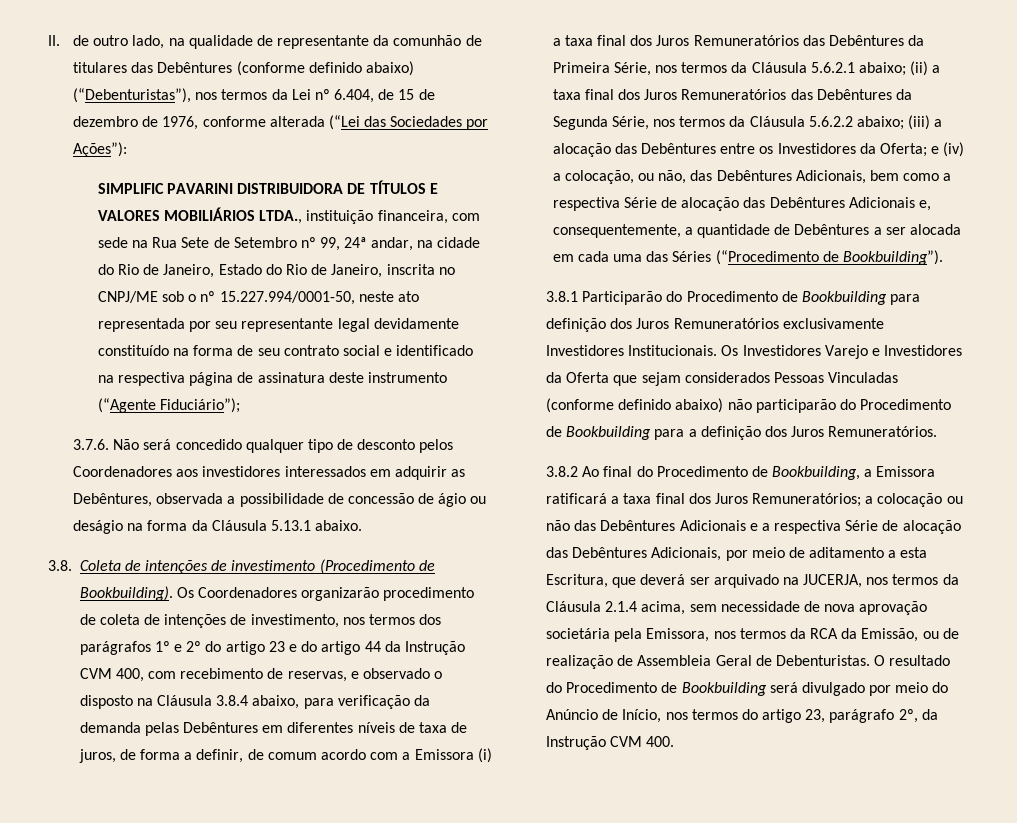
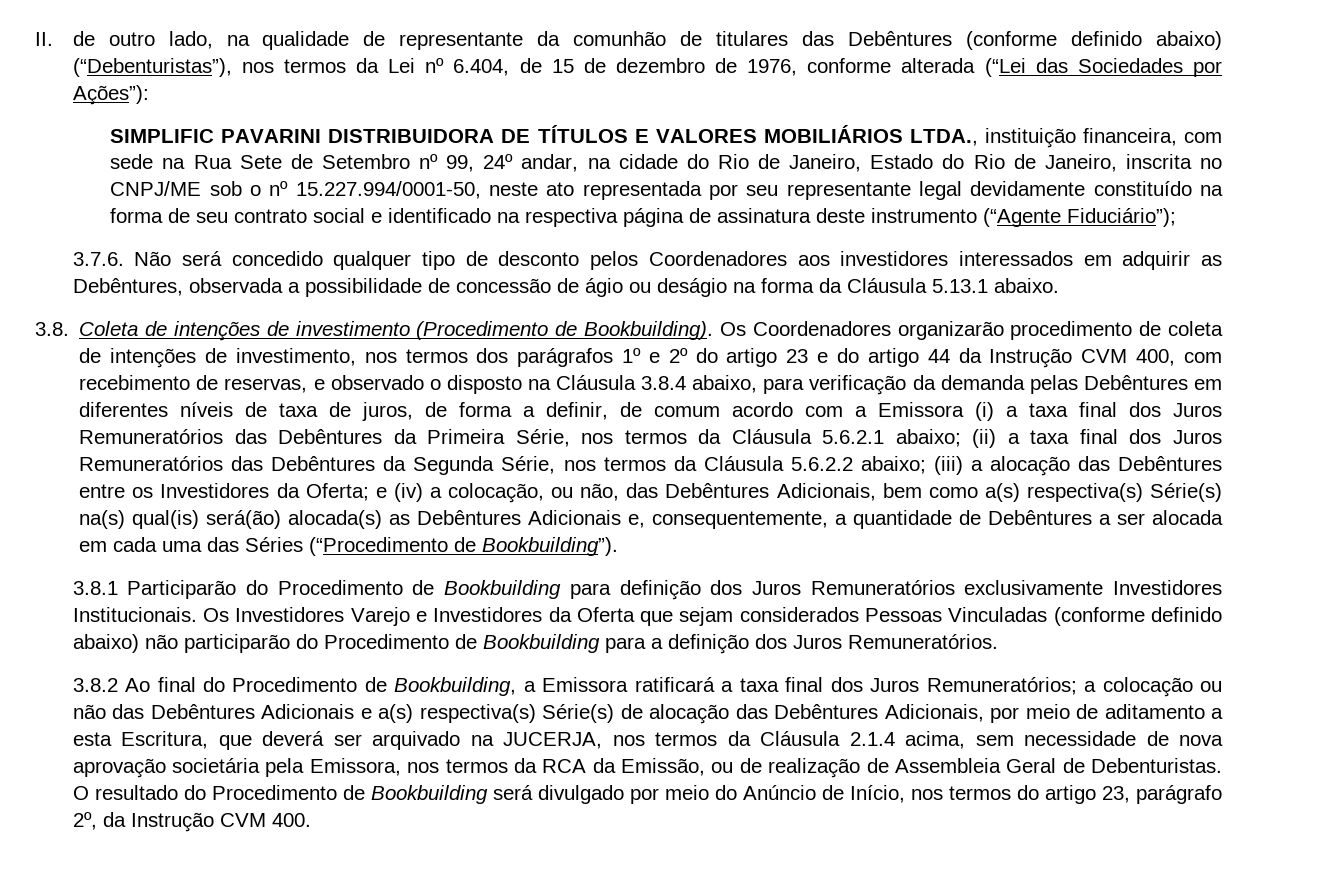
- SIMPLIFIC PAVARINI DISTRIBUIDORA DE TÍTULOS E VALORES MOBILIÁRIOS LTDA., instituição financeira, com sede na Rua Sete de Setembro nº 99, 24ª andar, na cidade do Rio de Janeiro, Estado do Rio de Janeiro, inscrita no CNPJ/ME sob o nº 15.227.994/0001-50, neste ato representada por seu representante legal devidamente constituído na forma de seu contrato social e identificado na respectiva página de assinatura deste instrumento (“Agente Fiduciário”);
+ SIMPLIFIC PAVARINI DISTRIBUIDORA DE TÍTULOS E VALORES MOBILIÁRIOS LTDA., instituição financeira, com sede na Rua Sete de Setembro nº 99, 24º andar, na cidade do Rio de Janeiro, Estado do Rio de Janeiro, inscrita no CNPJ/ME sob o nº 15.227.994/0001-50, neste ato representada por seu representante legal devidamente constituído na forma de seu contrato social e identificado na respectiva página de assinatura deste instrumento (“Agente Fiduciário”);
- e (iv) a colocação, ou não, das Debêntures Adicionais, bem como a respectiva Série de alocação das Debêntures Adicionais e, consequentemente, a quantidade de Debêntures a ser alocada em cada uma das Séries (“Procedimento de Bookbuilding”).
+ e (iv) a colocação, ou não, das Debêntures Adicionais, bem como a(s) respectiva(s) Série(s) na(s) qual(is) será(ão) alocada(s) as Debêntures Adicionais e, consequentemente, a quantidade de Debêntures a ser alocada em cada uma das Séries (“Procedimento de Bookbuilding”).
- a colocação ou não das Debêntures Adicionais e a respectiva Série de alocação das Debêntures Adicionais, por meio de aditamento a esta Escritura, que deverá ser arquivado na JUCERJA, nos termos da Cláusula 2.1.4 acima, sem necessidade de nova aprovação societária pela Emissora, nos termos da RCA da Emissão, ou de realização de Assembleia Geral de Debenturistas.
+ a colocação ou não das Debêntures Adicionais e a(s) respectiva(s) Série(s) de alocação das Debêntures Adicionais, por meio de aditamento a esta Escritura, que deverá ser arquivado na JUCERJA, nos termos da Cláusula 2.1.4 acima, sem necessidade de nova aprovação societária pela Emissora, nos termos da RCA da Emissão, ou de realização de Assembleia Geral de Debenturistas.

